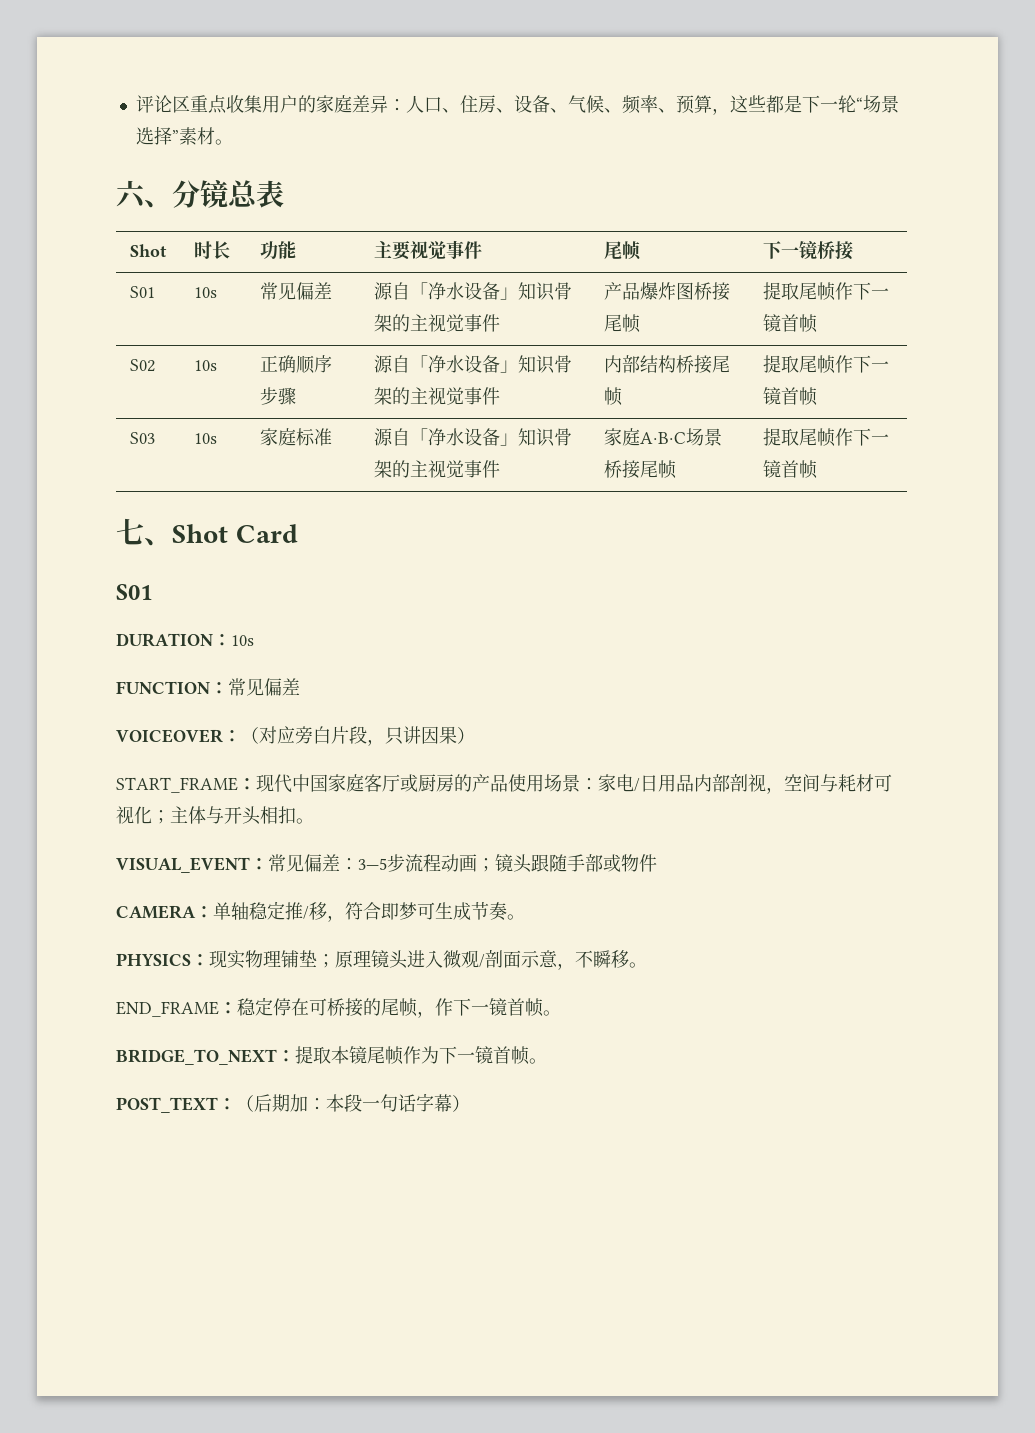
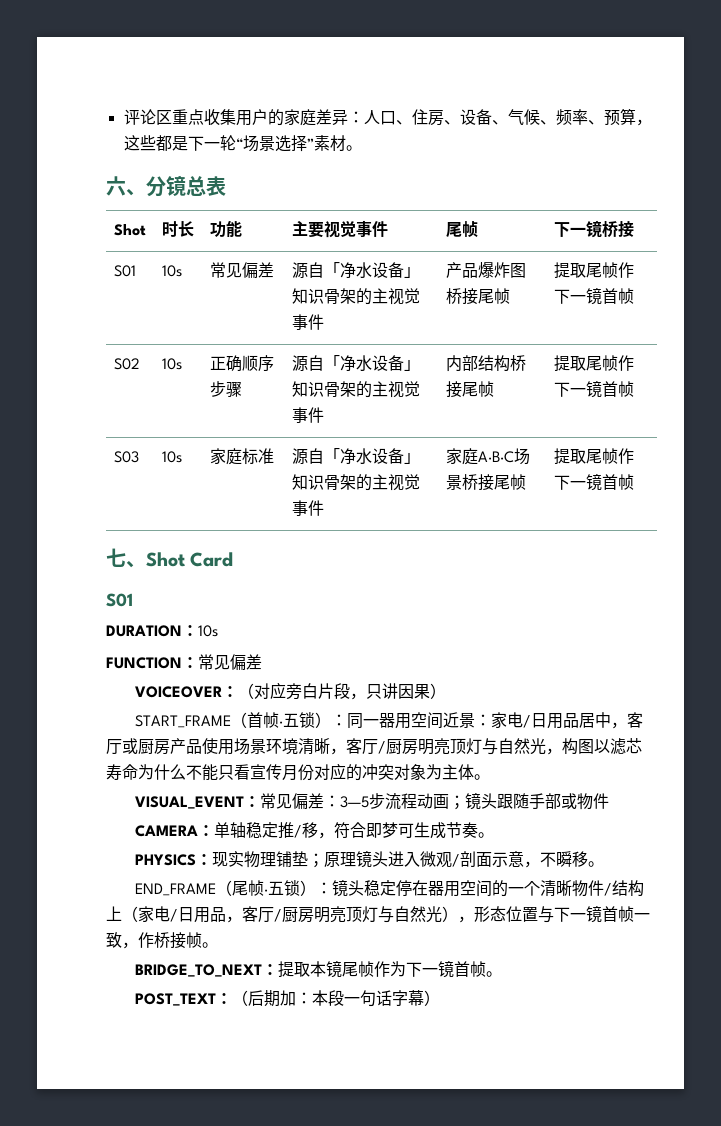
- START_FRAME：现代中国家庭客厅或厨房的产品使用场景：家电/日用品内部剖视，空间与耗材可视化；主体与开头相扣。
+ START_FRAME（首帧·五锁）：同一器用空间近景：家电/日用品居中，客厅或厨房产品使用场景环境清晰，客厅/厨房明亮顶灯与自然光，构图以滤芯寿命为什么不能只看宣传月份对应的冲突对象为主体。
- END_FRAME：稳定停在可桥接的尾帧，作下一镜首帧。
+ END_FRAME（尾帧·五锁）：镜头稳定停在器用空间的一个清晰物件/结构上（家电/日用品，客厅/厨房明亮顶灯与自然光），形态位置与下一镜首帧一致，作桥接帧。

